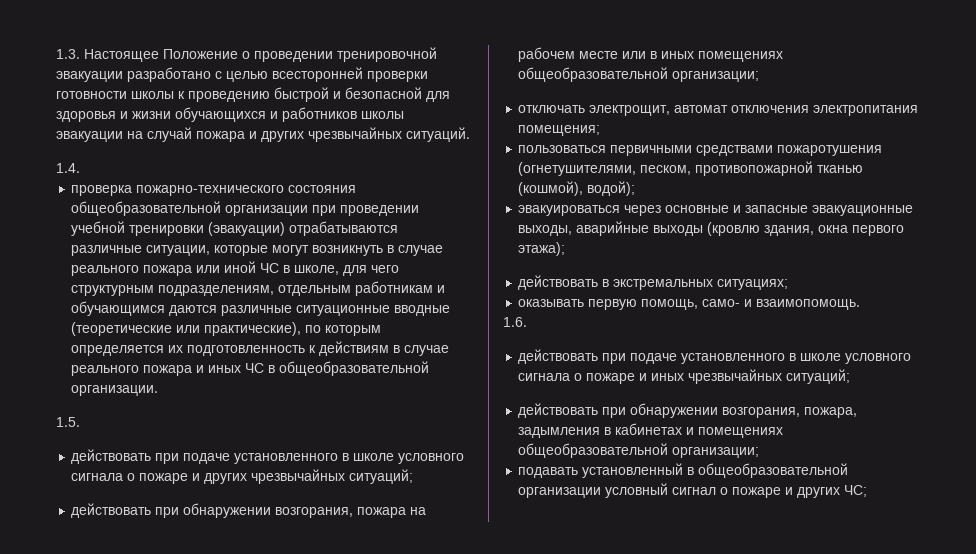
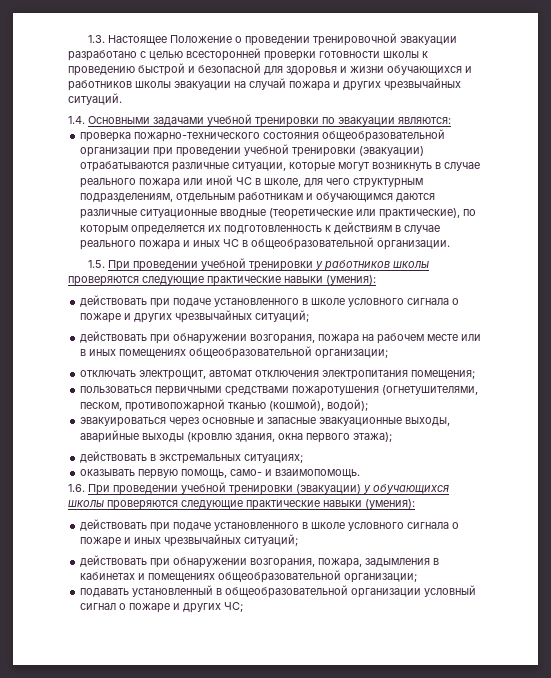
- 1.4.
+ 1.4. Основными задачами учебной тренировки по эвакуации являются:
- 1.5.
+ 1.5. При проведении учебной тренировки у работников школы проверяются следующие практические навыки (умения):
- 1.6.
+ 1.6. При проведении учебной тренировки (эвакуации) у обучающихся школы проверяются следующие практические навыки (умения):

